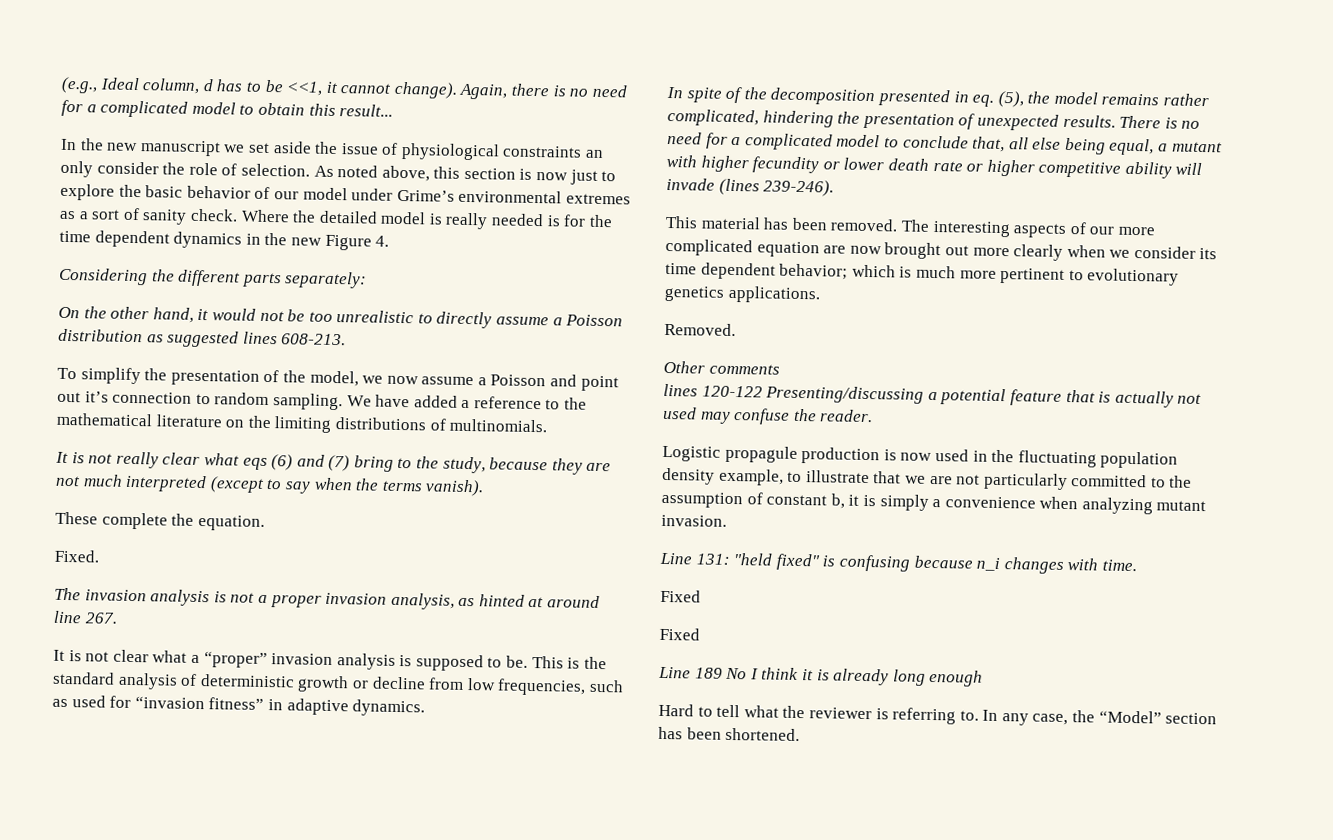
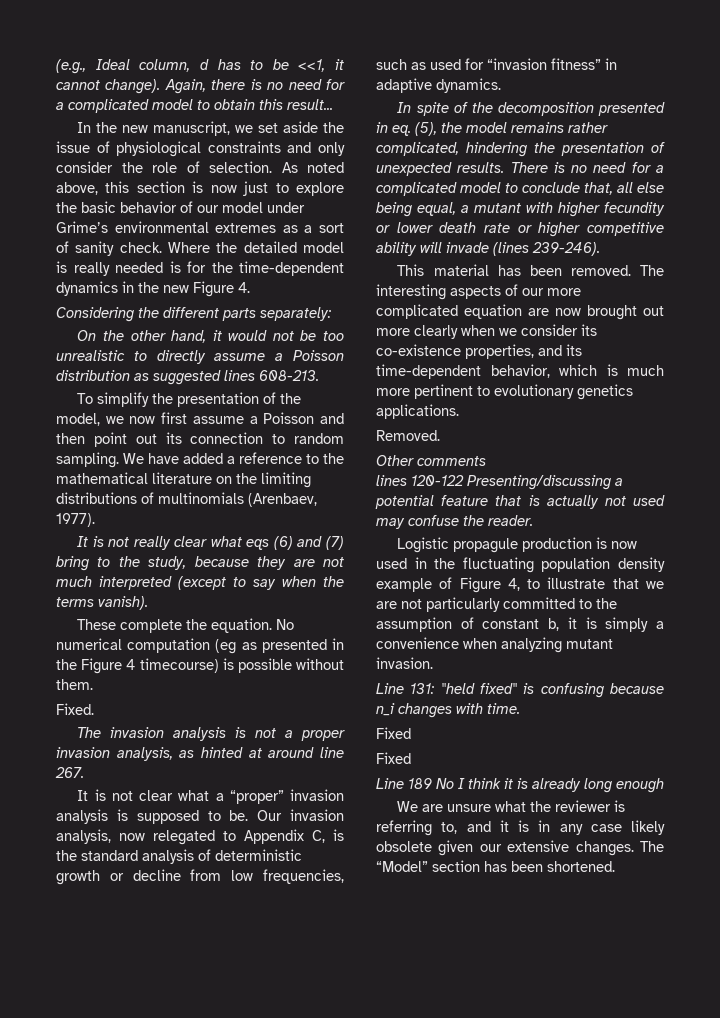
- In the new manuscript we set aside the issue of physiological constraints an only consider the role of selection.
+ In the new manuscript, we set aside the issue of physiological constraints and only consider the role of selection.
- Where the detailed model is really needed is for the time dependent dynamics in the new Figure 4.
+ Where the detailed model is really needed is for the time-dependent dynamics in the new Figure 4.
- To simplify the presentation of the model, we now assume a Poisson and point out it’s connection to random sampling.
+ To simplify the presentation of the model, we now first assume a Poisson and then point out its connection to random sampling.
- We have added a reference to the mathematical literature on the limiting distributions of multinomials.
+ We have added a reference to the mathematical literature on the limiting distributions of multinomials (Arenbaev, 1977).
+ No numerical computation (eg as presented in the Figure 4 timecourse) is possible without them.
- This is the standard analysis of deterministic growth or decline from low frequencies, such as used for “invasion fitness” in adaptive dynamics.
+ Our invasion analysis, now relegated to Appendix C, is the standard analysis of deterministic growth or decline from low frequencies, such as used for “invasion fitness” in adaptive dynamics.
- The interesting aspects of our more complicated equation are now brought out more clearly when we consider its time dependent behavior; which is much more pertinent to evolutionary genetics applications.
+ The interesting aspects of our more complicated equation are now brought out more clearly when we consider its co-existence properties, and its time-dependent behavior, which is much more pertinent to evolutionary genetics applications.
- Logistic propagule production is now used in the fluctuating population density example, to illustrate that we are not particularly committed to the assumption of constant b, it is simply a convenience when analyzing mutant invasion.
+ Logistic propagule production is now used in the fluctuating population density example of Figure 4, to illustrate that we are not particularly committed to the assumption of constant b, it is simply a convenience when analyzing mutant invasion.
- Hard to tell what the reviewer is referring to. In any case, the “Model” section has been shortened.
+ We are unsure what the reviewer is referring to, and it is in any case likely obsolete given our extensive changes. The “Model” section has been shortened.

